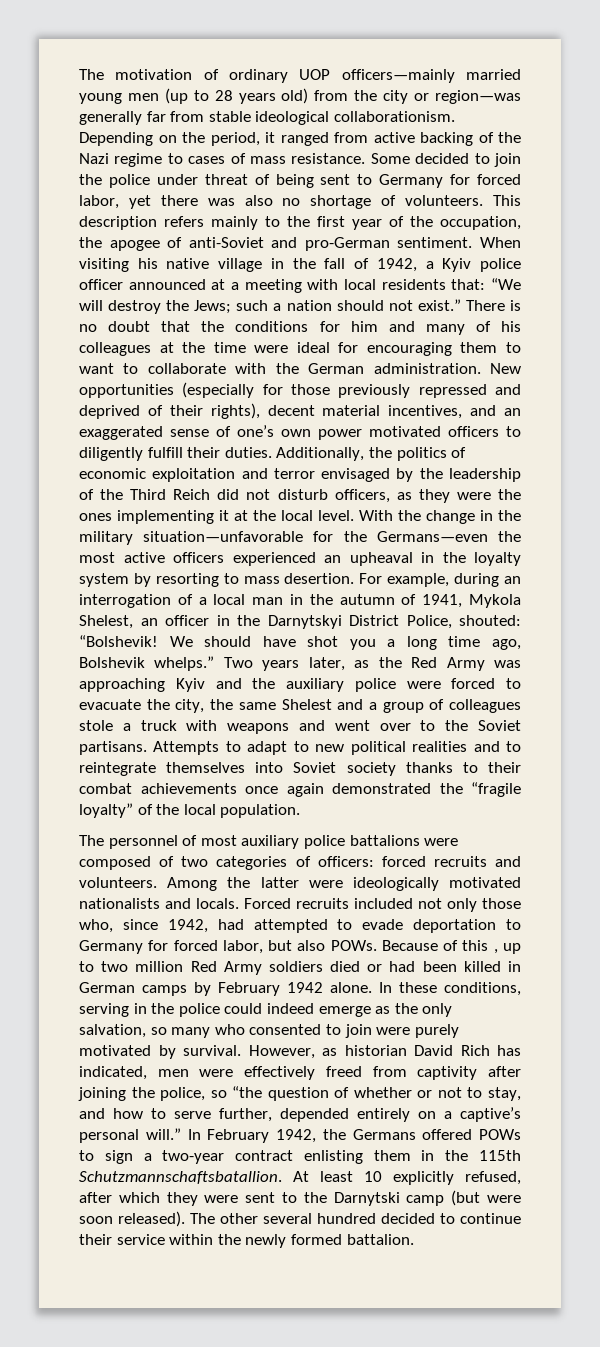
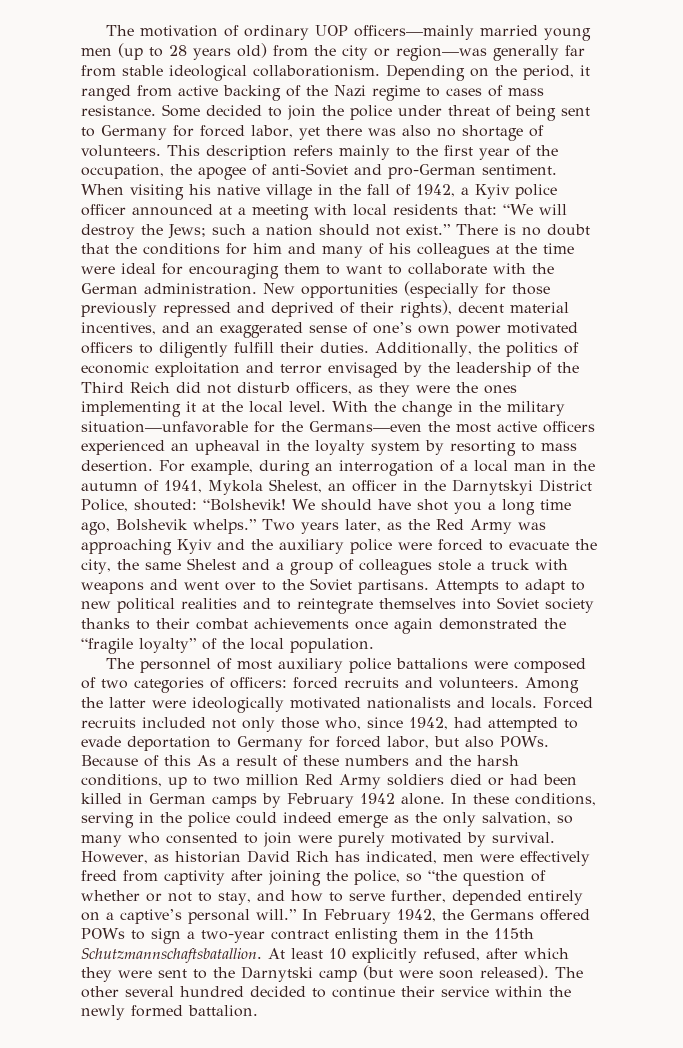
- Because of this , up to two million Red Army soldiers died or had been killed in German camps by February 1942 alone.
+ Because of this As a result of these numbers and the harsh conditions, up to two million Red Army soldiers died or had been killed in German camps by February 1942 alone.

